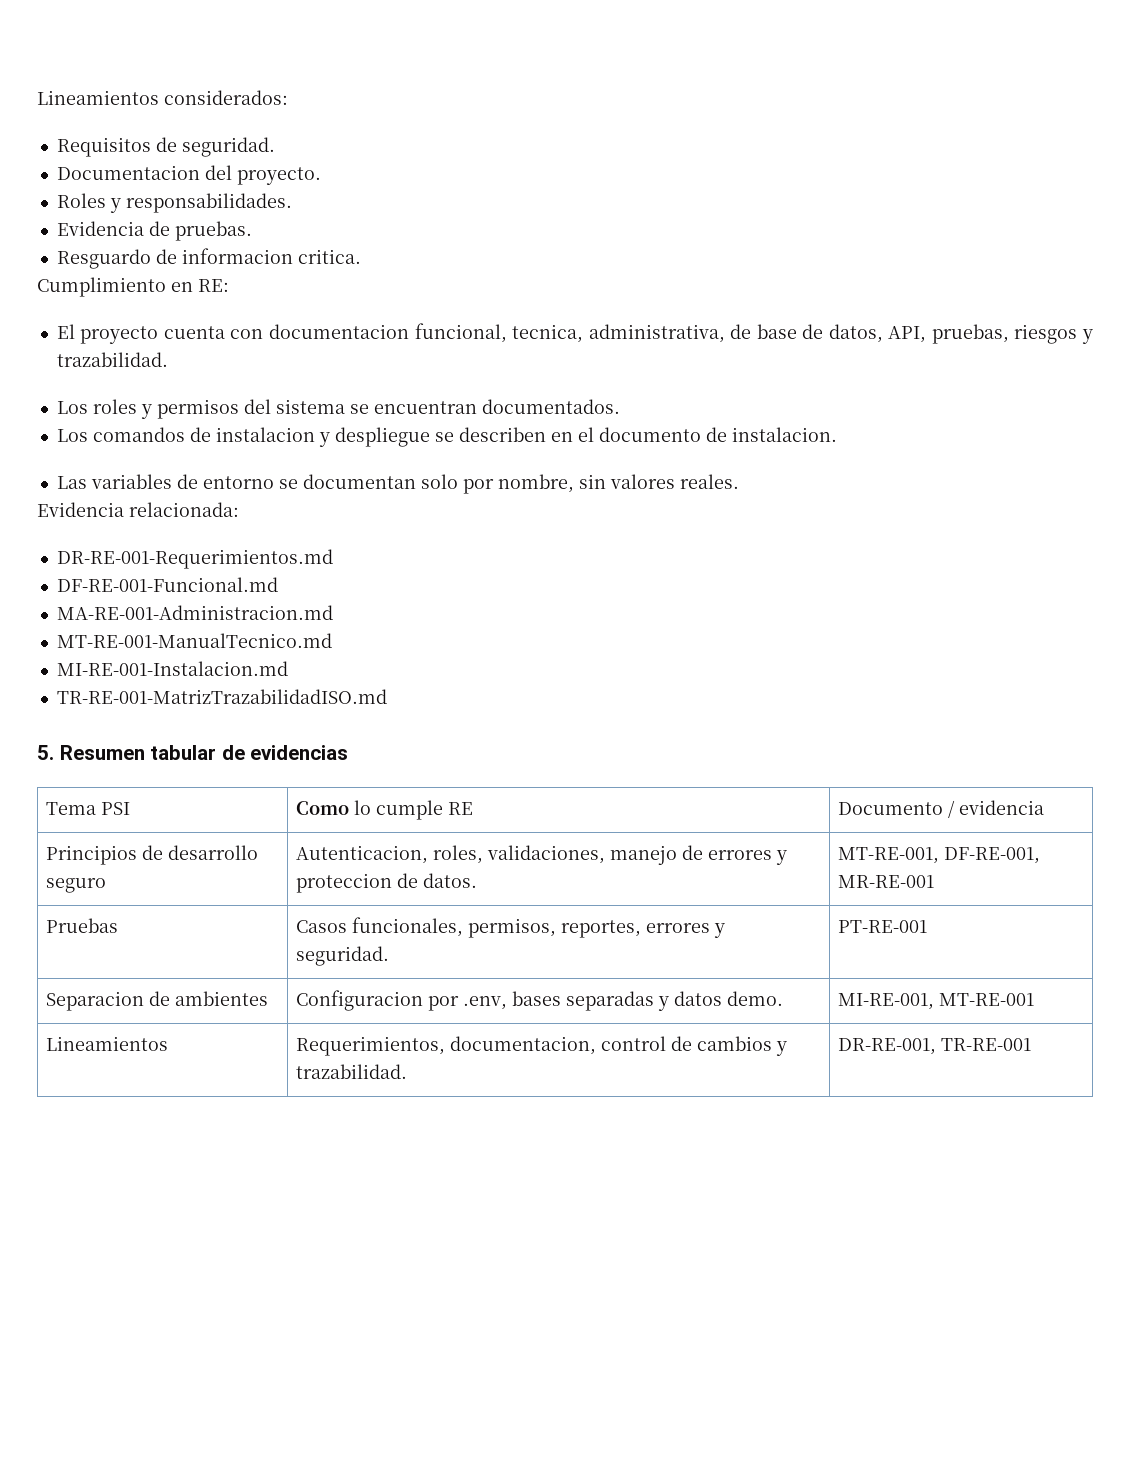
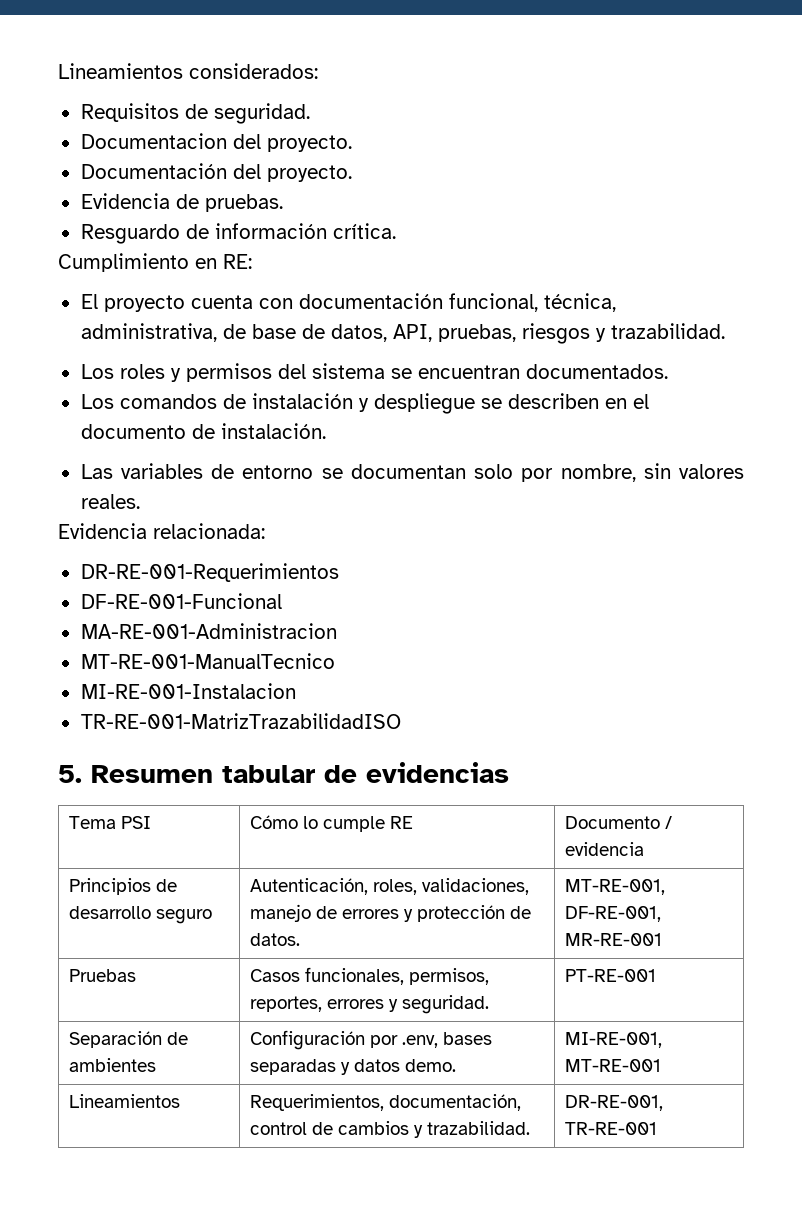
- Roles y responsabilidades.
+ Documentación del proyecto.
- Resguardo de informacion critica.
+ Resguardo de información crítica.
- El proyecto cuenta con documentacion funcional, tecnica, administrativa, de base de datos, API, pruebas, riesgos y trazabilidad.
+ El proyecto cuenta con documentación funcional, técnica, administrativa, de base de datos, API, pruebas, riesgos y trazabilidad.
- Los comandos de instalacion y despliegue se describen en el documento de instalacion.
+ Los comandos de instalación y despliegue se describen en el documento de instalación.
- DR-RE-001-Requerimientos.md
- DF-RE-001-Funcional.md
- MA-RE-001-Administracion.md
- MT-RE-001-ManualTecnico.md
- MI-RE-001-Instalacion.md
- TR-RE-001-MatrizTrazabilidadISO.md
+ DR-RE-001-Requerimientos
+ DF-RE-001-Funcional
+ MA-RE-001-Administracion
+ MT-RE-001-ManualTecnico
+ MI-RE-001-Instalacion
+ TR-RE-001-MatrizTrazabilidadISO
- Tema PSI | Como lo cumple RE | Documento / evidencia
+ Tema PSI | Cómo lo cumple RE | Documento / evidencia
- Principios de desarrollo seguro | Autenticacion, roles, validaciones, manejo de errores y proteccion de datos. | MT-RE-001, DF-RE-001, MR-RE-001
+ Principios de desarrollo seguro | Autenticación, roles, validaciones, manejo de errores y protección de datos. | MT-RE-001, DF-RE-001, MR-RE-001
- Separacion de ambientes | Configuracion por .env, bases separadas y datos demo. | MI-RE-001, MT-RE-001
+ Separación de ambientes | Configuración por .env, bases separadas y datos demo. | MI-RE-001, MT-RE-001
- Lineamientos | Requerimientos, documentacion, control de cambios y trazabilidad. | DR-RE-001, TR-RE-001
+ Lineamientos | Requerimientos, documentación, control de cambios y trazabilidad. | DR-RE-001, TR-RE-001

